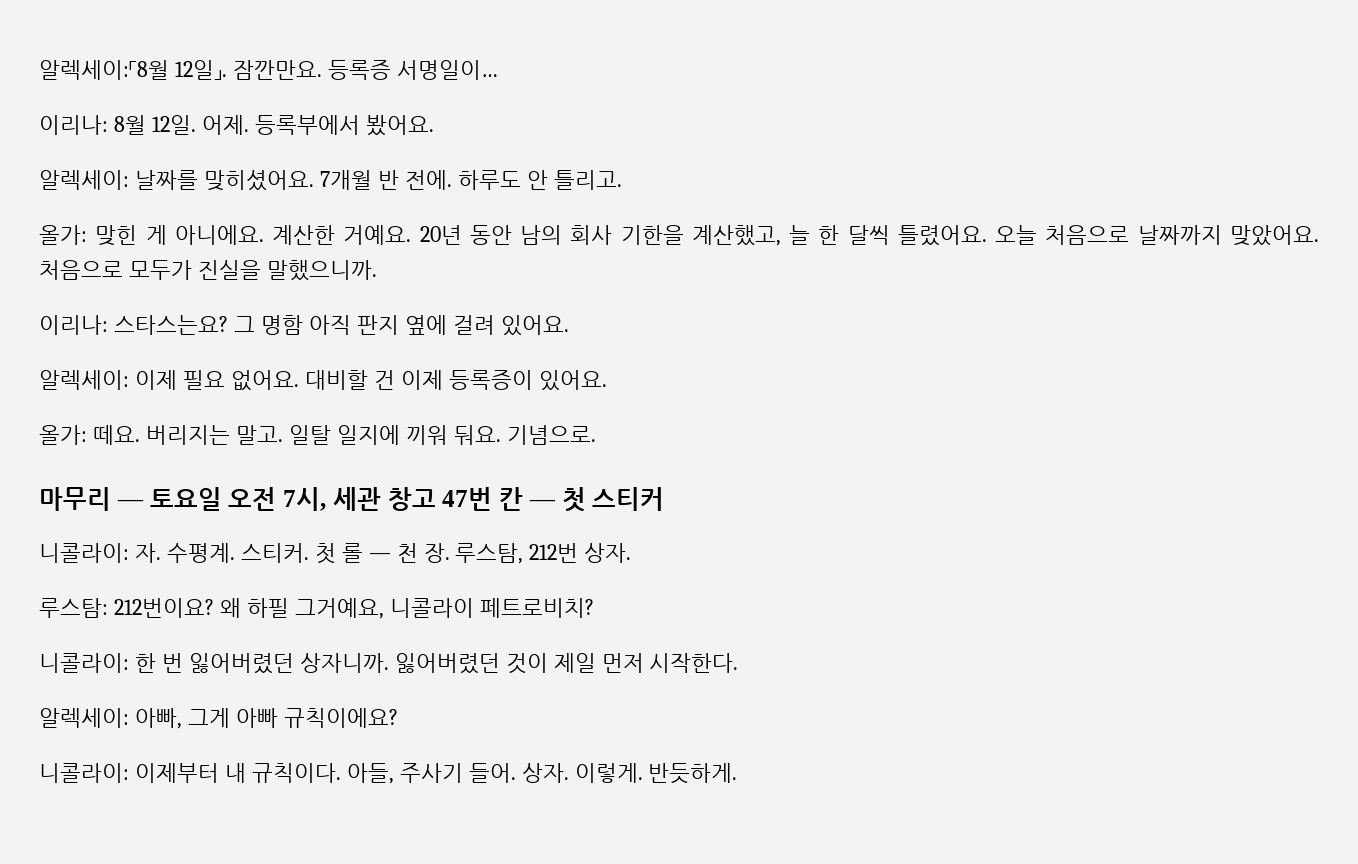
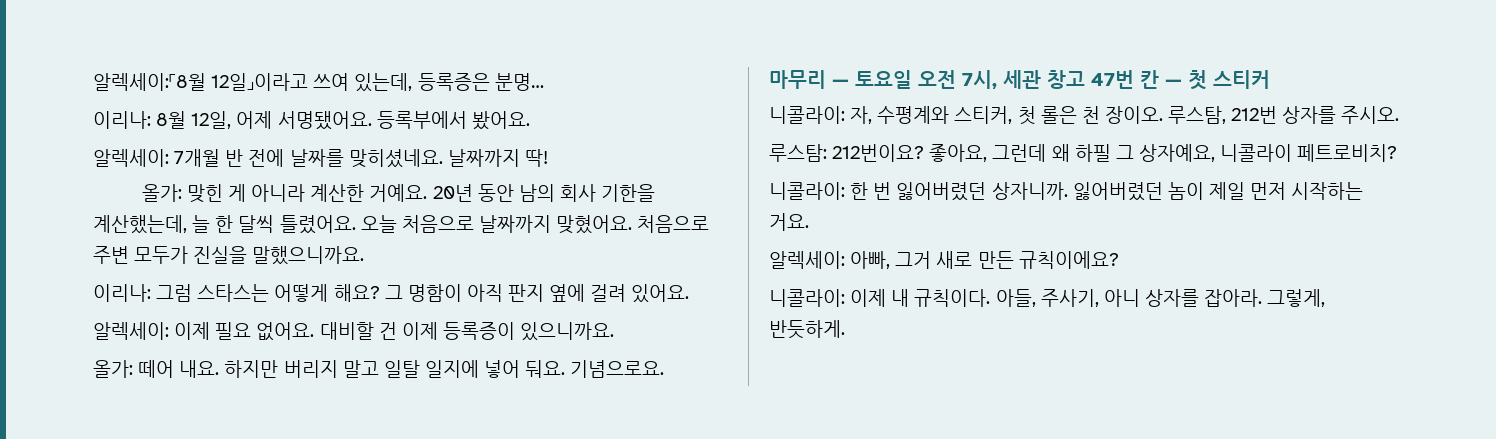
- 알렉세이:「8월 12일」. 잠깐만요. 등록증 서명일이…
+ 알렉세이:「8월 12일」이라고 쓰여 있는데, 등록증은 분명…
- 이리나: 8월 12일. 어제.
+ 이리나: 8월 12일, 어제 서명됐어요.
- 알렉세이: 날짜를 맞히셨어요. 7개월 반 전에. 하루도 안 틀리고.
+ 알렉세이: 7개월 반 전에 날짜를 맞히셨네요. 날짜까지 딱!
- 올가: 맞힌 게 아니에요. 계산한 거예요.
+ 올가: 맞힌 게 아니라 계산한 거예요.
- 20년 동안 남의 회사 기한을 계산했고, 늘 한 달씩 틀렸어요.
+ 20년 동안 남의 회사 기한을 계산했는데, 늘 한 달씩 틀렸어요.
- 오늘 처음으로 날짜까지 맞았어요. 처음으로 모두가 진실을 말했으니까.
- 이리나: 스타스는요? 그 명함 아직 판지 옆에 걸려 있어요.
+ 오늘 처음으로 날짜까지 맞혔어요. 처음으로 주변 모두가 진실을 말했으니까요.
+ 이리나: 그럼 스타스는 어떻게 해요? 그 명함이 아직 판지 옆에 걸려 있어요.
- 대비할 건 이제 등록증이 있어요.
- 올가: 떼요. 버리지는 말고. 일탈 일지에 끼워 둬요. 기념으로.
+ 대비할 건 이제 등록증이 있으니까요.
+ 올가: 떼어 내요. 하지만 버리지 말고 일탈 일지에 넣어 둬요. 기념으로요.
- 니콜라이: 자. 수평계. 스티커. 첫 롤 — 천 장. 루스탐, 212번 상자.
- 루스탐: 212번이요? 왜 하필 그거예요, 니콜라이 페트로비치?
+ 니콜라이: 자, 수평계와 스티커, 첫 롤은 천 장이오. 루스탐, 212번 상자를 주시오.
+ 루스탐: 212번이요? 좋아요, 그런데 왜 하필 그 상자예요, 니콜라이 페트로비치?
- 잃어버렸던 것이 제일 먼저 시작한다.
+ 잃어버렸던 놈이 제일 먼저 시작하는 거요.
- 알렉세이: 아빠, 그게 아빠 규칙이에요?
+ 알렉세이: 아빠, 그거 새로 만든 규칙이에요?
- 니콜라이: 이제부터 내 규칙이다.
+ 니콜라이: 이제 내 규칙이다.
- 아들, 주사기 들어. 상자. 이렇게. 반듯하게.
+ 아들, 주사기, 아니 상자를 잡아라. 그렇게, 반듯하게.

